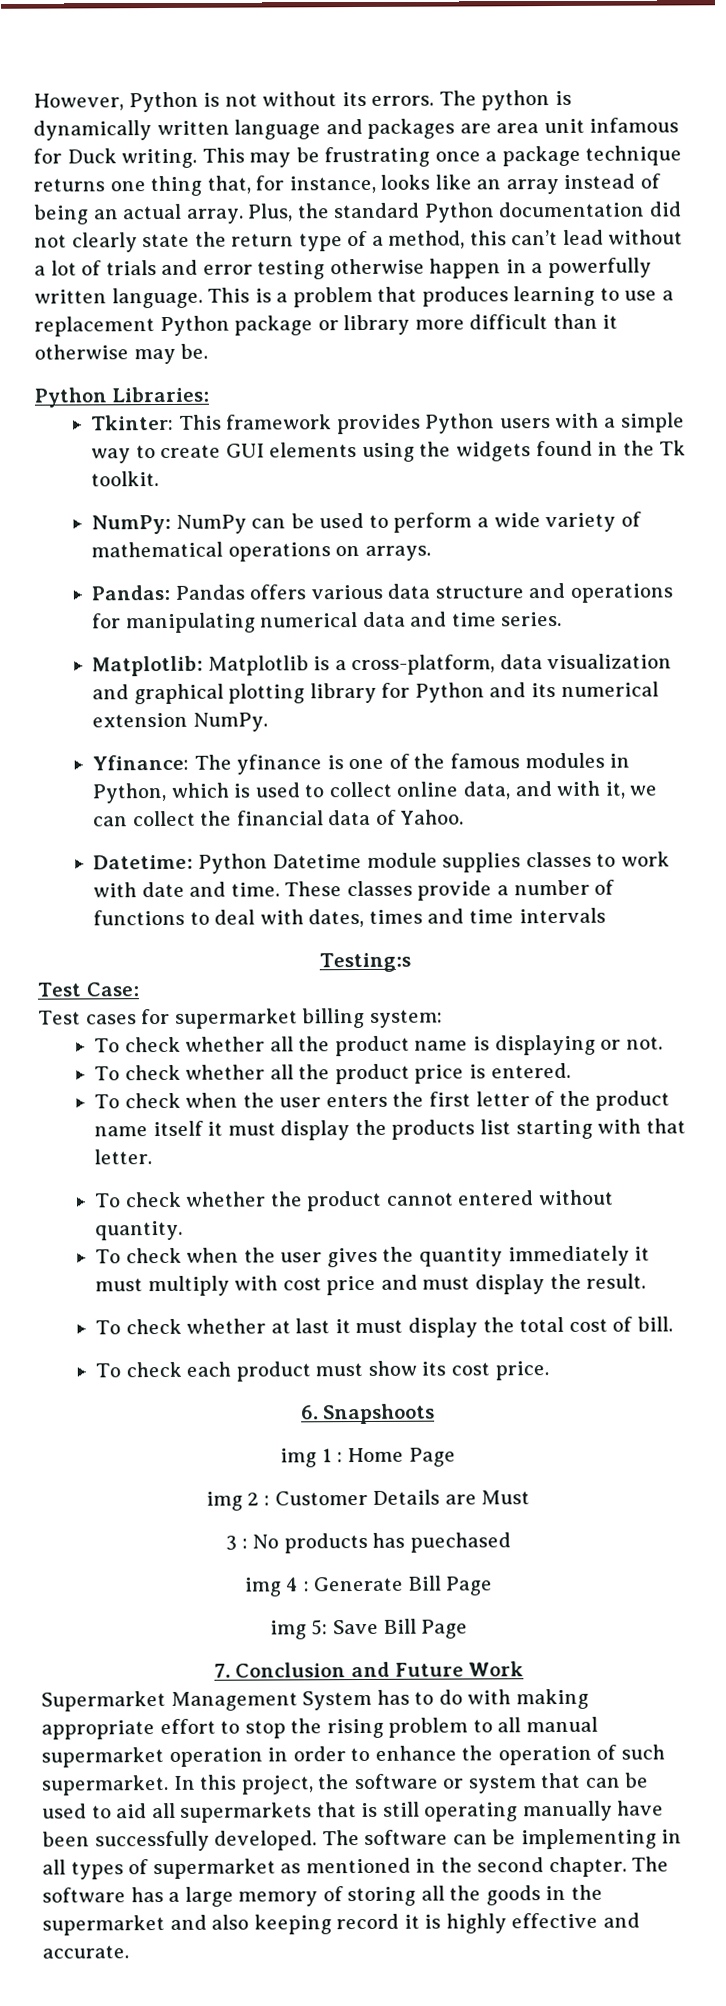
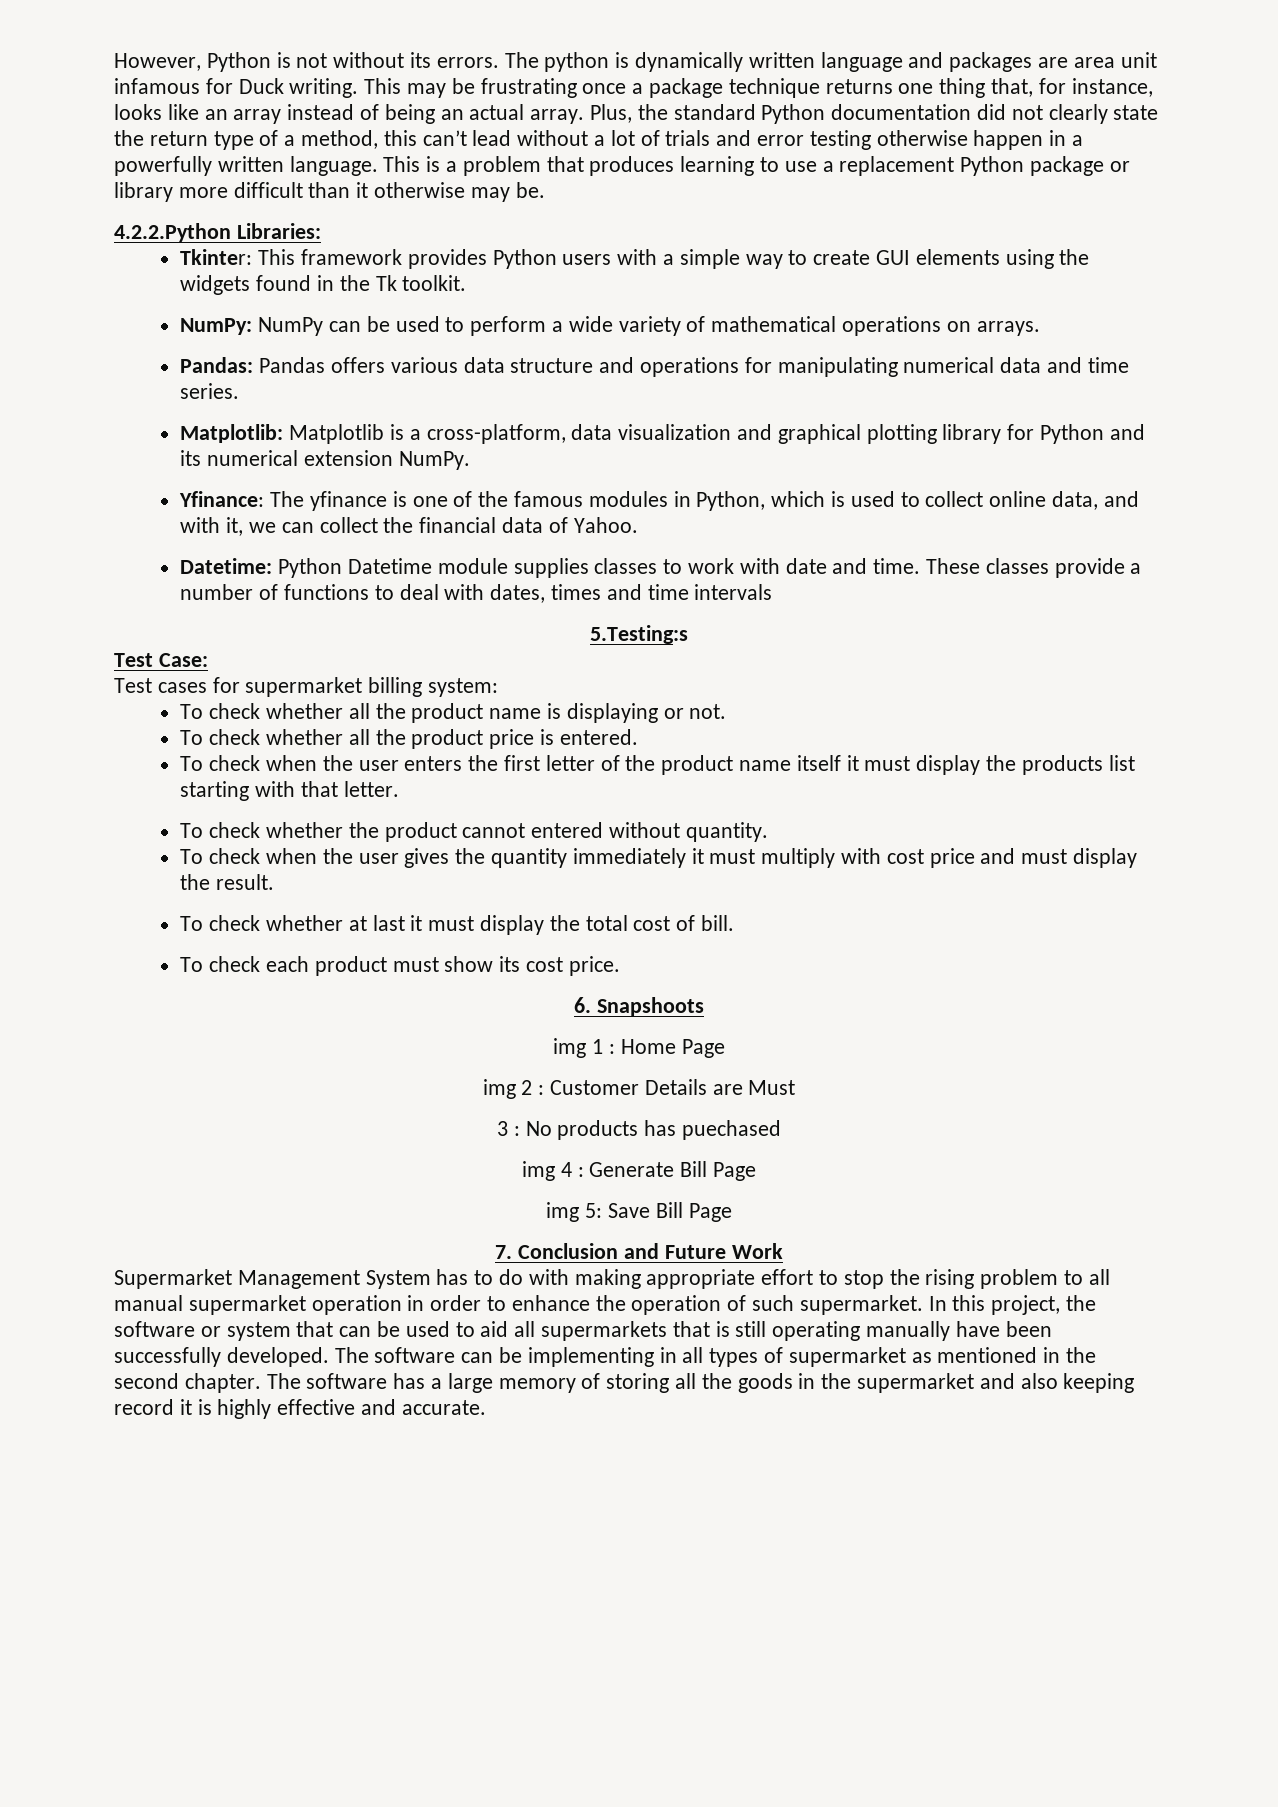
- Python Libraries:
+ 4.2.2.Python Libraries:
- Testing:s
+ 5.Testing:s

